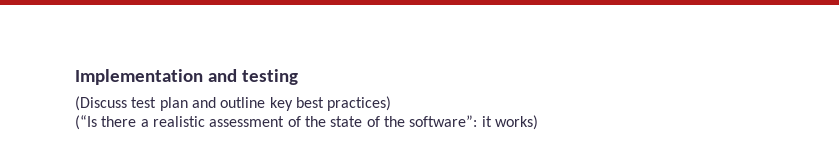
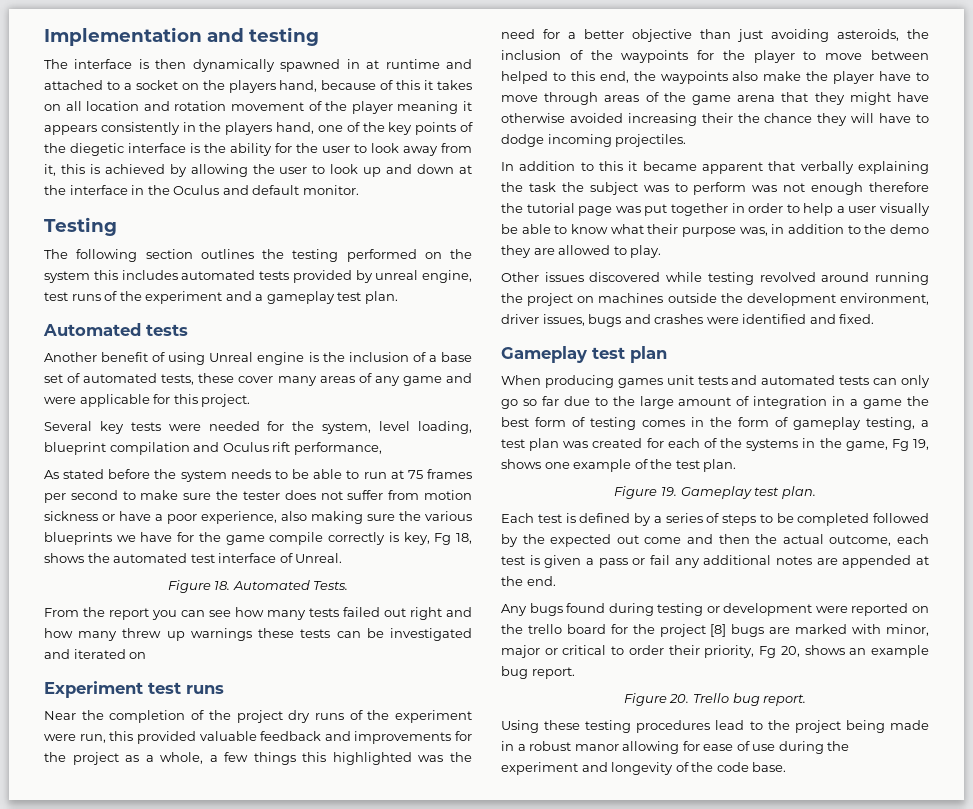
- (Discuss test plan and outline key best practices)
- (“Is there a realistic assessment of the state of the software”: it works)
+ The interface is then dynamically spawned in at runtime and attached to a socket on the players hand, because of this it takes on all location and rotation movement of the player meaning it appears consistently in the players hand, one of the key points of the diegetic interface is the ability for the user to look away from it, this is achieved by allowing the user to look up and down at the interface in the Oculus and default monitor.
+ Testing
+ The following section outlines the testing performed on the system this includes automated tests provided by unreal engine, test runs of the experiment and a gameplay test plan.
+ Automated tests
+ Another benefit of using Unreal engine is the inclusion of a base set of automated tests, these cover many areas of any game and were applicable for this project.
+ Several key tests were needed for the system, level loading, blueprint compilation and Oculus rift performance,
+ As stated before the system needs to be able to run at 75 frames per second to make sure the tester does not suffer from motion sickness or have a poor experience, also making sure the various blueprints we have for the game compile correctly is key, Fg 18, shows the automated test interface of Unreal.
+ Figure 18. Automated Tests.
+ From the report you can see how many tests failed out right and how many threw up warnings these tests can be investigated and iterated on
+ Experiment test runs
+ Near the completion of the project dry runs of the experiment were run, this provided valuable feedback and improvements for the project as a whole, a few things this highlighted was the need for a better objective than just avoiding asteroids, the inclusion of the waypoints for the player to move between helped to this end, the waypoints also make the player have to move through areas of the game arena that they might have otherwise avoided increasing their the chance they will have to dodge incoming projectiles.
+ In addition to this it became apparent that verbally explaining the task the subject was to perform was not enough therefore the tutorial page was put together in order to help a user visually be able to know what their purpose was, in addition to the demo they are allowed to play.
+ Other issues discovered while testing revolved around running the project on machines outside the development environment, driver issues, bugs and crashes were identified and fixed.
+ Gameplay test plan
+ When producing games unit tests and automated tests can only go so far due to the large amount of integration in a game the best form of testing comes in the form of gameplay testing, a test plan was created for each of the systems in the game, Fg 19, shows one example of the test plan.
+ Figure 19. Gameplay test plan.
+ Each test is defined by a series of steps to be completed followed by the expected out come and then the actual outcome, each test is given a pass or fail any additional notes are appended at the end.
+ Any bugs found during testing or development were reported on the trello board for the project [8] bugs are marked with minor, major or critical to order their priority, Fg 20, shows an example bug report.
+ Figure 20. Trello bug report.
+ Using these testing procedures lead to the project being made in a robust manor allowing for ease of use during the experiment and longevity of the code base.

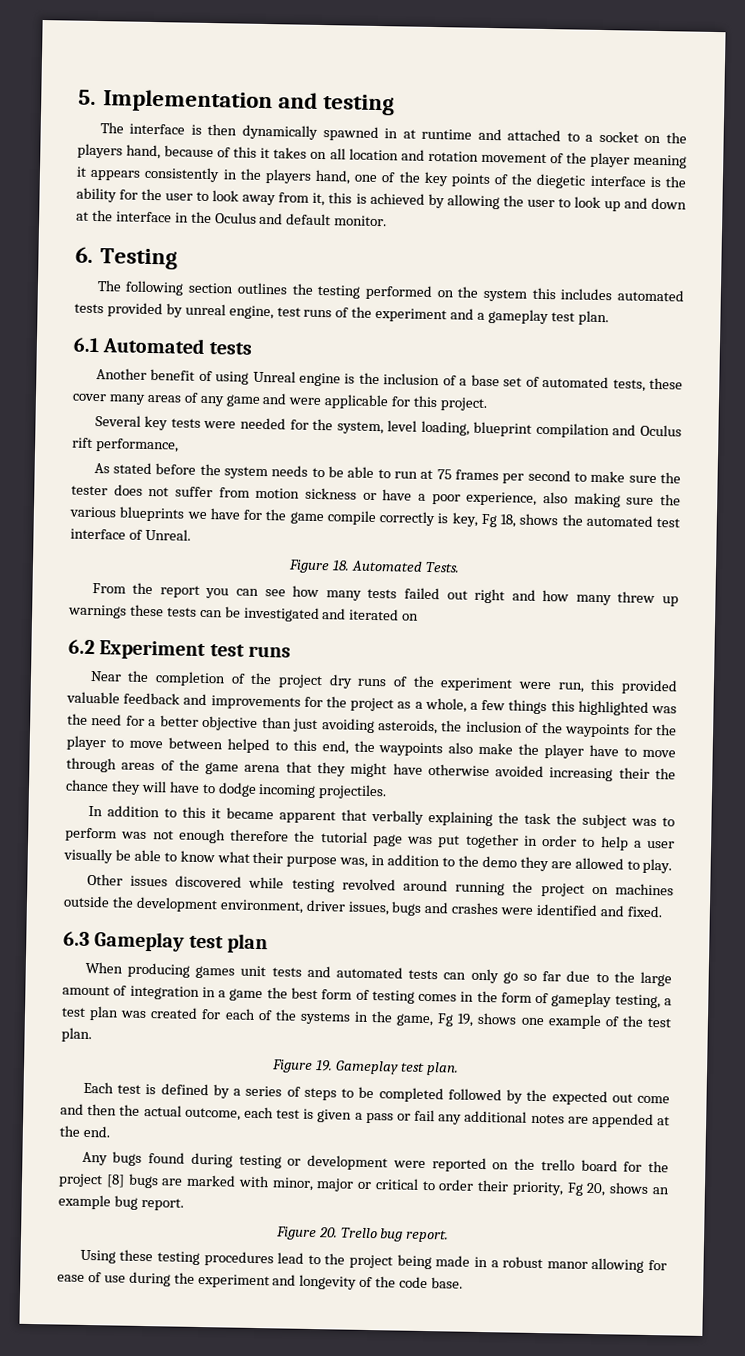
- Implementation and testing
+ 5. Implementation and testing
- Testing
+ 6. Testing
- Automated tests
+ 6.1 Automated tests
- Experiment test runs
+ 6.2 Experiment test runs
- Gameplay test plan
+ 6.3 Gameplay test plan

